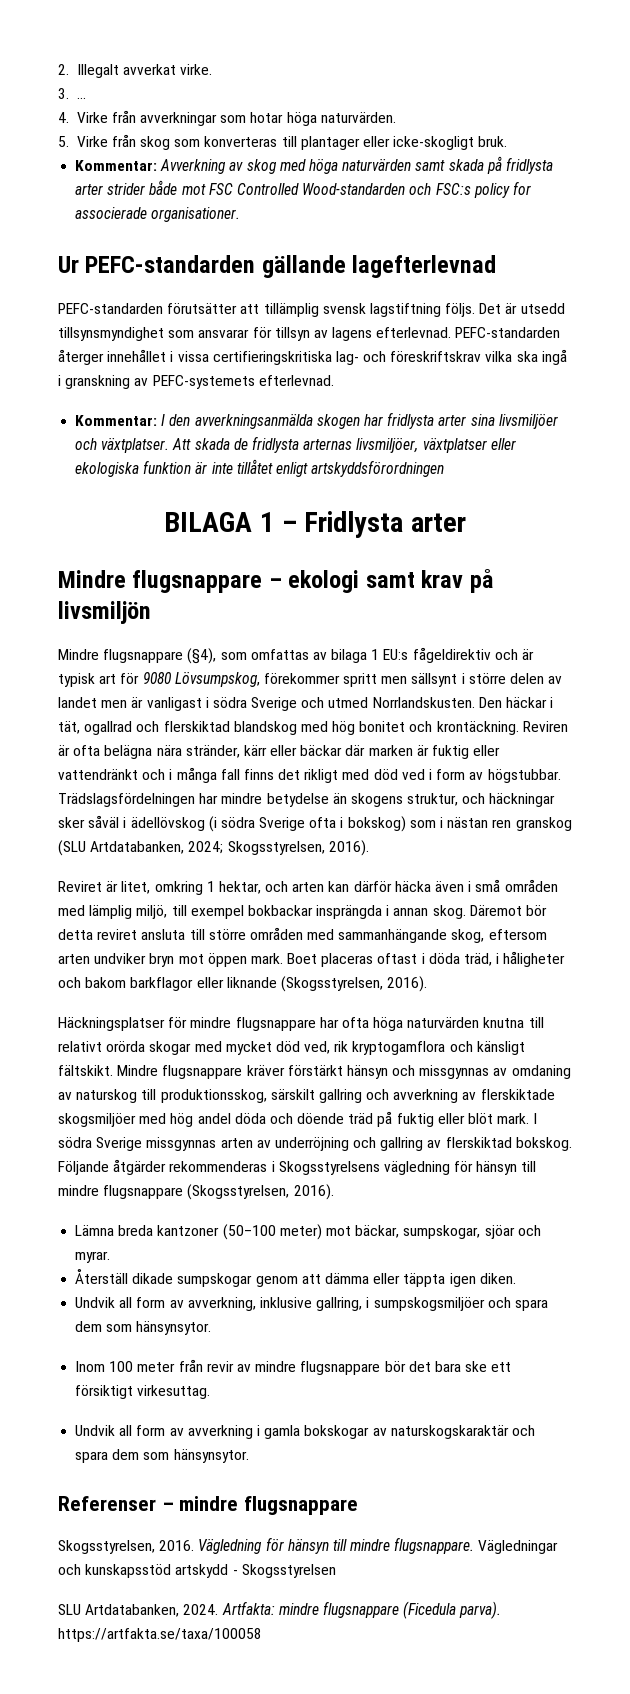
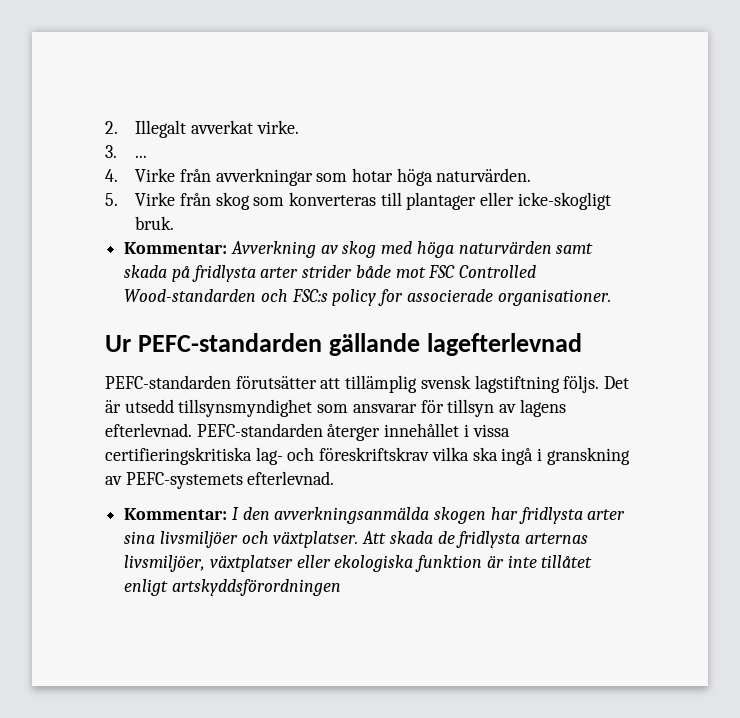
- BILAGA 1 – Fridlysta arter
- Mindre flugsnappare – ekologi samt krav på livsmiljön
- Mindre flugsnappare (§4), som omfattas av bilaga 1 EU:s fågeldirektiv och är typisk art för 9080 Lövsumpskog, förekommer spritt men sällsynt i större delen av landet men är vanligast i södra Sverige och utmed Norrlandskusten. Den häckar i tät, ogallrad och flerskiktad blandskog med hög bonitet och krontäckning. Reviren är ofta belägna nära stränder, kärr eller bäckar där marken är fuktig eller vattendränkt och i många fall finns det rikligt med död ved i form av högstubbar. Trädslagsfördelningen har mindre betydelse än skogens struktur, och häckningar sker såväl i ädellövskog (i södra Sverige ofta i bokskog) som i nästan ren granskog (SLU Artdatabanken, 2024; Skogsstyrelsen, 2016).
- Reviret är litet, omkring 1 hektar, och arten kan därför häcka även i små områden med lämplig miljö, till exempel bokbackar insprängda i annan skog. Däremot bör detta reviret ansluta till större områden med sammanhängande skog, eftersom arten undviker bryn mot öppen mark. Boet placeras oftast i döda träd, i håligheter och bakom barkflagor eller liknande (Skogsstyrelsen, 2016).
- Häckningsplatser för mindre flugsnappare har ofta höga naturvärden knutna till relativt orörda skogar med mycket död ved, rik kryptogamflora och känsligt fältskikt. Mindre flugsnappare kräver förstärkt hänsyn och missgynnas av omdaning av naturskog till produktionsskog, särskilt gallring och avverkning av flerskiktade skogsmiljöer med hög andel döda och döende träd på fuktig eller blöt mark. I södra Sverige missgynnas arten av underröjning och gallring av flerskiktad bokskog. Följande åtgärder rekommenderas i Skogsstyrelsens vägledning för hänsyn till mindre flugsnappare (Skogsstyrelsen, 2016).
- Lämna breda kantzoner (50–100 meter) mot bäckar, sumpskogar, sjöar och myrar.
- Återställ dikade sumpskogar genom att dämma eller täppta igen diken.
- Undvik all form av avverkning, inklusive gallring, i sumpskogsmiljöer och spara dem som hänsynsytor.
- Inom 100 meter från revir av mindre flugsnappare bör det bara ske ett försiktigt virkesuttag.
- Undvik all form av avverkning i gamla bokskogar av naturskogskaraktär och spara dem som hänsynsytor.
- Referenser – mindre flugsnappare
- Skogsstyrelsen, 2016. Vägledning för hänsyn till mindre flugsnappare. Vägledningar och kunskapsstöd artskydd - Skogsstyrelsen
- SLU Artdatabanken, 2024. Artfakta: mindre flugsnappare (Ficedula parva). https://artfakta.se/taxa/100058

